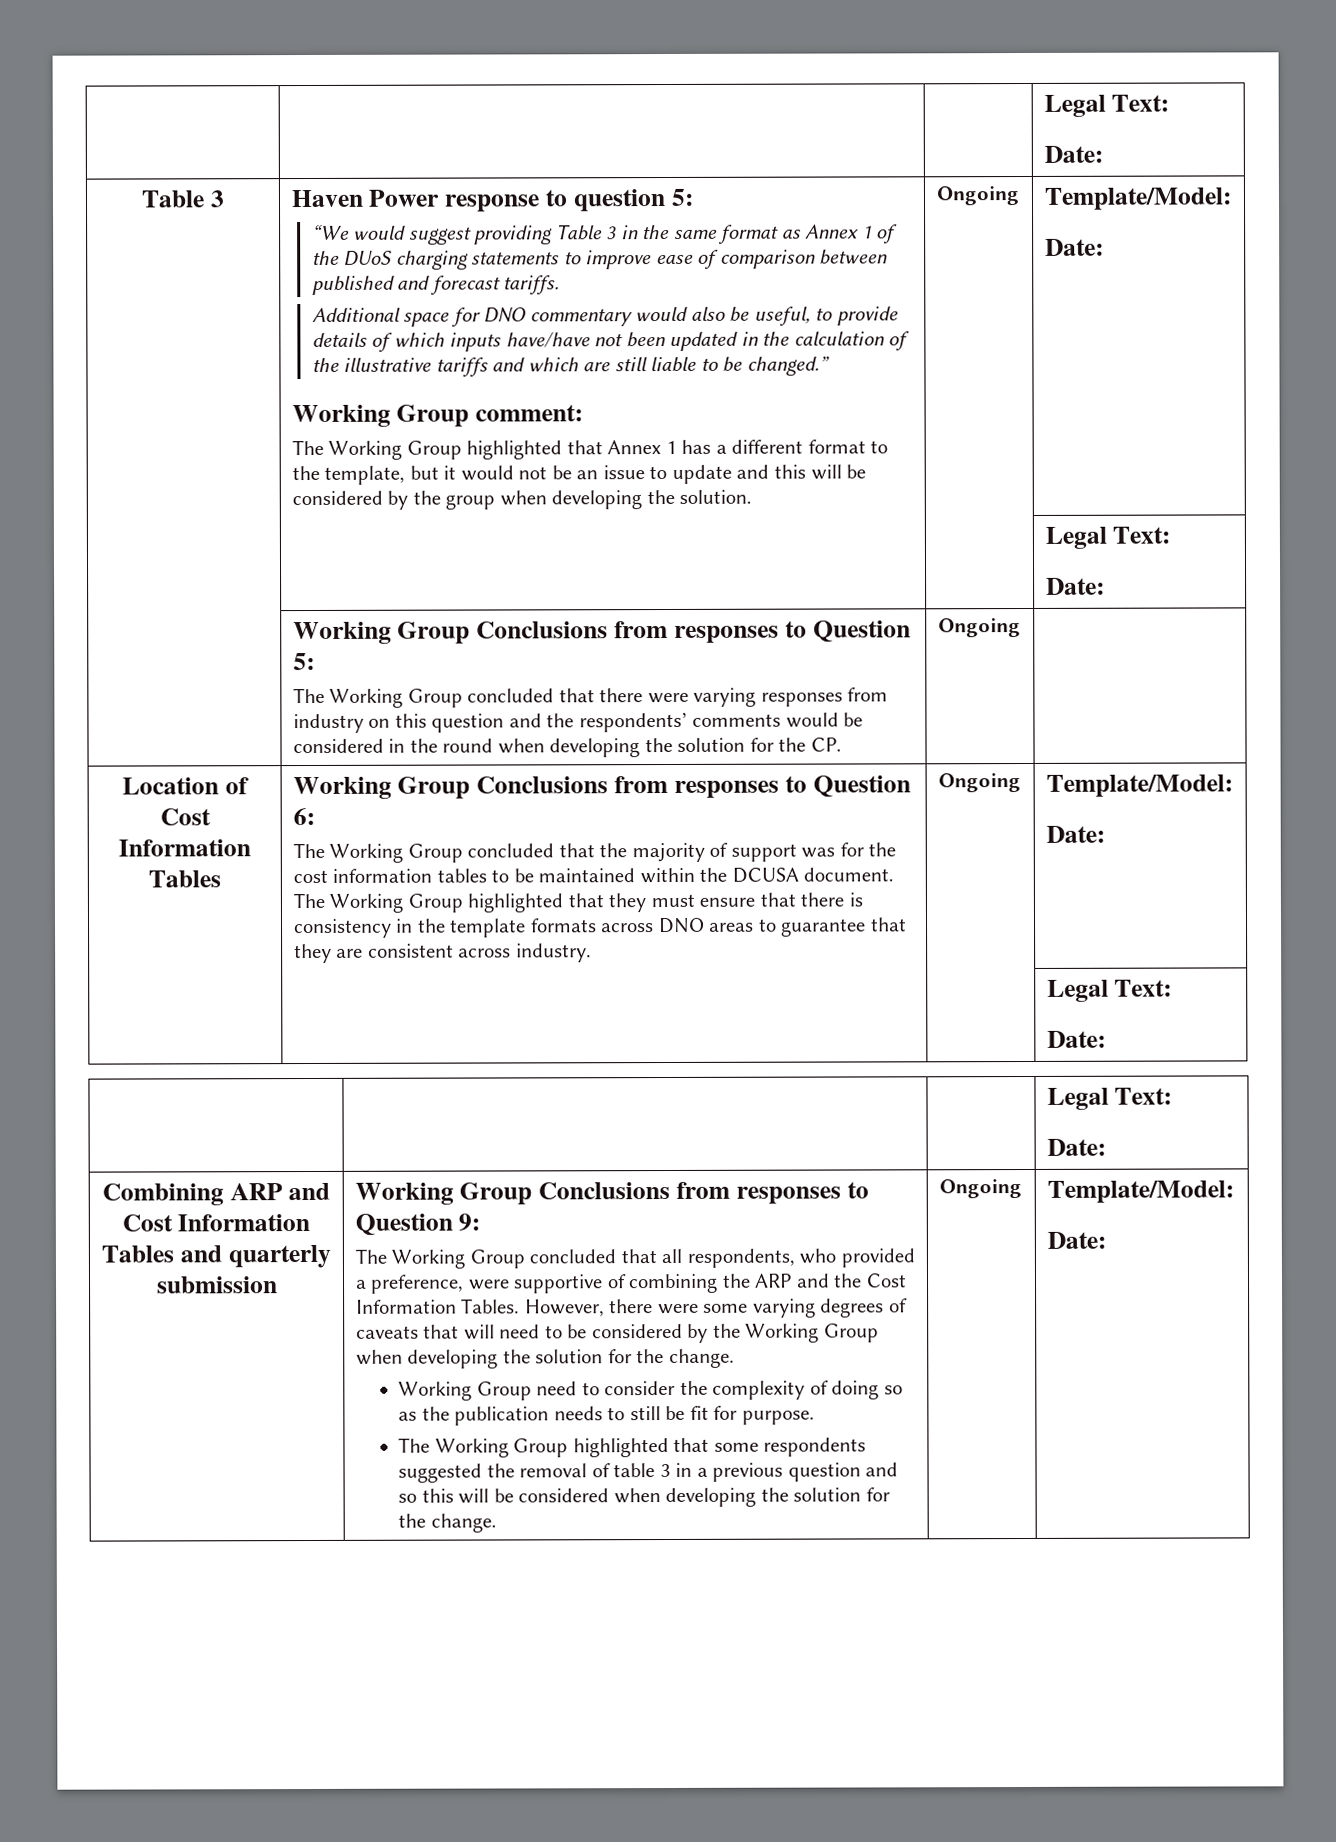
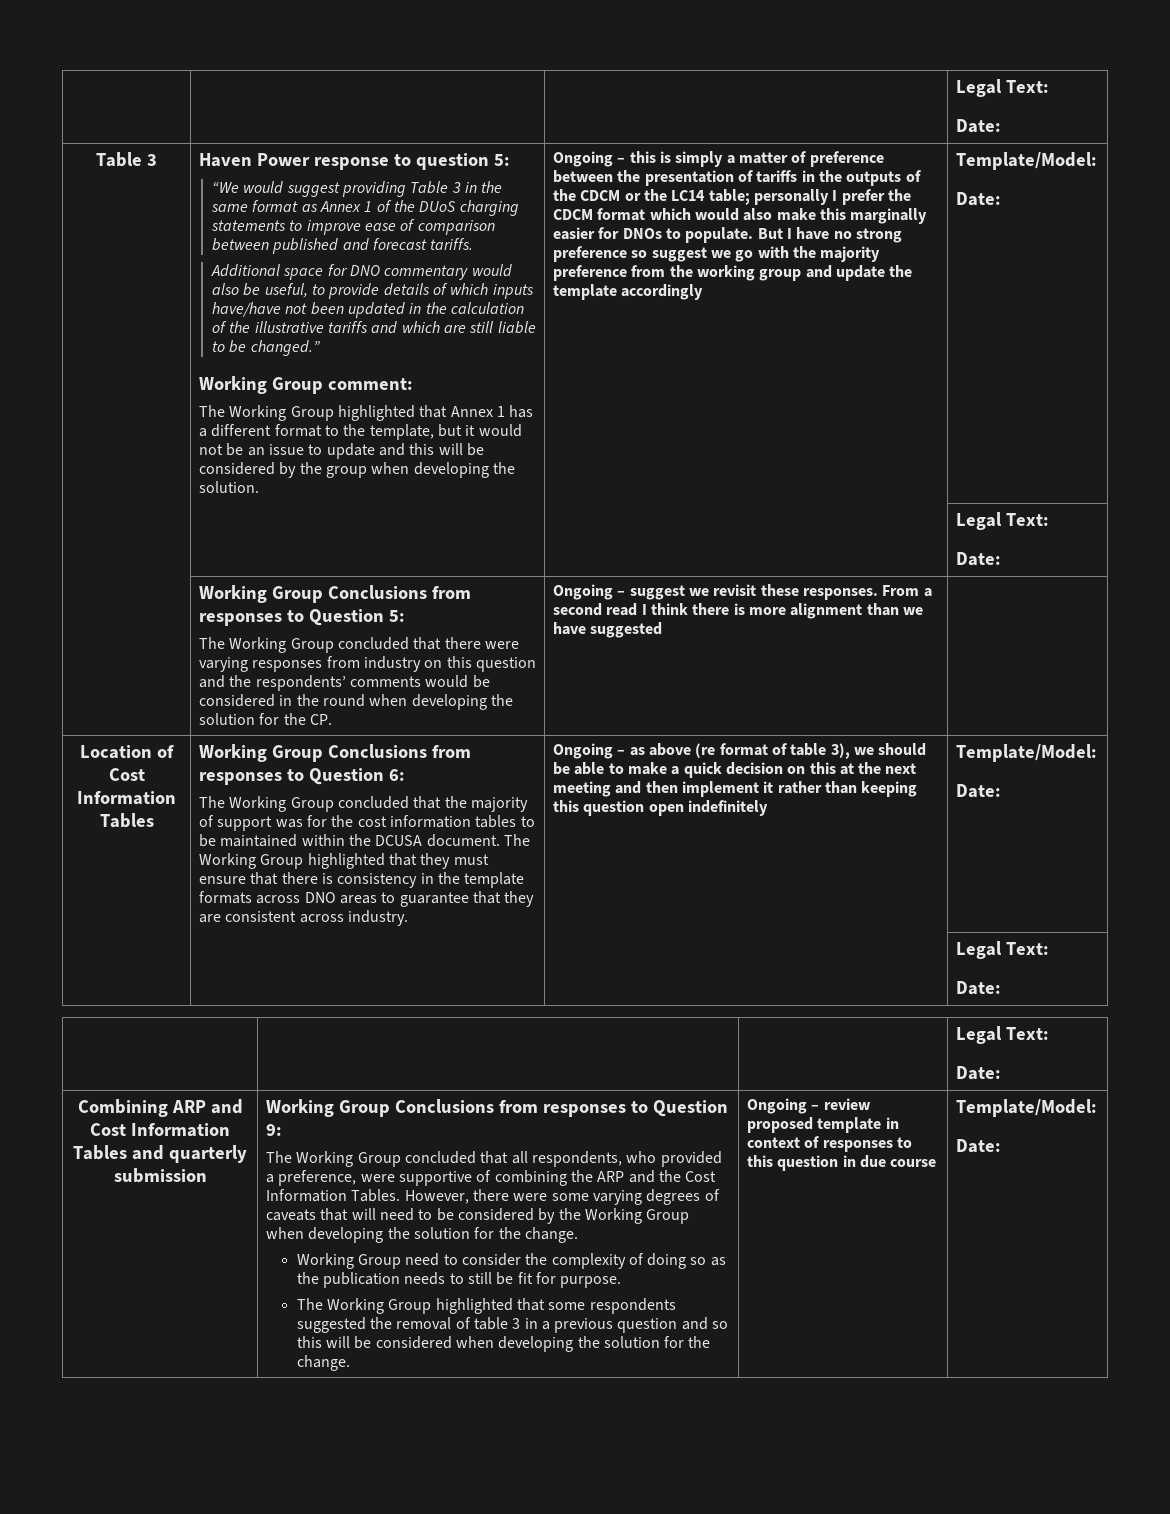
- The Working Group highlighted that Annex 1 has a different format to the template, but it would not be an issue to update and this will be considered by the group when developing the solution. | Ongoing
+ The Working Group highlighted that Annex 1 has a different format to the template, but it would not be an issue to update and this will be considered by the group when developing the solution. | Ongoing – this is simply a matter of preference between the presentation of tariffs in the outputs of the CDCM or the LC14 table; personally I prefer the CDCM format which would also make this marginally easier for DNOs to populate. But I have no strong preference so suggest we go with the majority preference from the working group and update the template accordingly
- The Working Group concluded that there were varying responses from industry on this question and the respondents’ comments would be considered in the round when developing the solution for the CP. | Ongoing
+ The Working Group concluded that there were varying responses from industry on this question and the respondents’ comments would be considered in the round when developing the solution for the CP. | Ongoing – suggest we revisit these responses. From a second read I think there is more alignment than we have suggested
- The Working Group highlighted that they must ensure that there is consistency in the template formats across DNO areas to guarantee that they are consistent across industry. | Ongoing
+ The Working Group highlighted that they must ensure that there is consistency in the template formats across DNO areas to guarantee that they are consistent across industry. | Ongoing – as above (re format of table 3), we should be able to make a quick decision on this at the next meeting and then implement it rather than keeping this question open indefinitely
- The Working Group highlighted that some respondents suggested the removal of table 3 in a previous question and so this will be considered when developing the solution for the change. | Ongoing
+ The Working Group highlighted that some respondents suggested the removal of table 3 in a previous question and so this will be considered when developing the solution for the change. | Ongoing – review proposed template in context of responses to this question in due course

